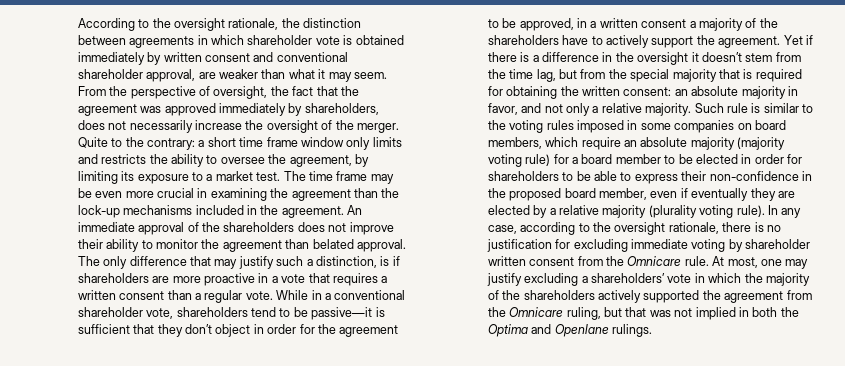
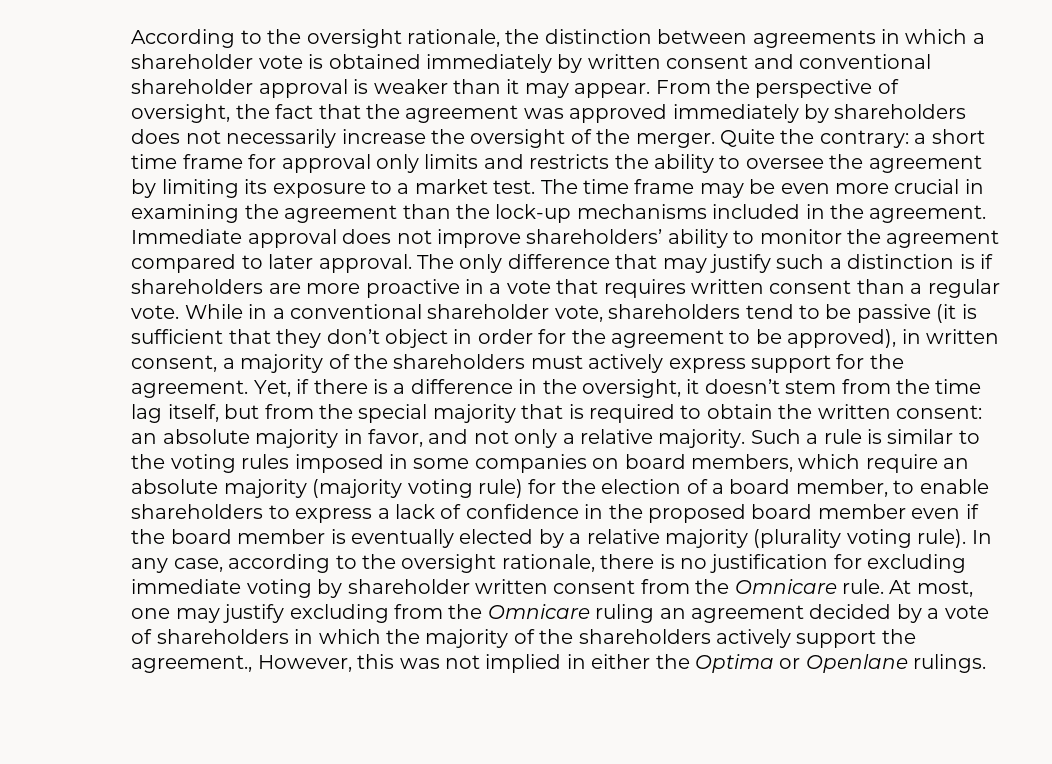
- According to the oversight rationale, the distinction between agreements in which shareholder vote is obtained immediately by written consent and conventional shareholder approval, are weaker than what it may seem.
+ According to the oversight rationale, the distinction between agreements in which a shareholder vote is obtained immediately by written consent and conventional shareholder approval is weaker than it may appear.
- From the perspective of oversight, the fact that the agreement was approved immediately by shareholders, does not necessarily increase the oversight of the merger.
+ From the perspective of oversight, the fact that the agreement was approved immediately by shareholders does not necessarily increase the oversight of the merger.
- Quite to the contrary: a short time frame window only limits and restricts the ability to oversee the agreement, by limiting its exposure to a market test.
+ Quite the contrary: a short time frame for approval only limits and restricts the ability to oversee the agreement by limiting its exposure to a market test.
- An immediate approval of the shareholders does not improve their ability to monitor the agreement than belated approval.
+ Immediate approval does not improve shareholders’ ability to monitor the agreement compared to later approval.
- The only difference that may justify such a distinction, is if shareholders are more proactive in a vote that requires a written consent than a regular vote.
+ The only difference that may justify such a distinction is if shareholders are more proactive in a vote that requires written consent than a regular vote.
- While in a conventional shareholder vote, shareholders tend to be passive—it is sufficient that they don’t object in order for the agreement to be approved, in a written consent a majority of the shareholders have to actively support the agreement. Yet if there is a difference in the oversight it doesn’t stem from the time lag, but from the special majority that is required for obtaining the written consent:
+ While in a conventional shareholder vote, shareholders tend to be passive (it is sufficient that they don’t object in order for the agreement to be approved), in written consent, a majority of the shareholders must actively express support for the agreement. Yet, if there is a difference in the oversight, it doesn’t stem from the time lag itself, but from the special majority that is required to obtain the written consent:
- Such rule is similar to the voting rules imposed in some companies on board members, which require an absolute majority (majority voting rule) for a board member to be elected in order for shareholders to be able to express their non-confidence in the proposed board member, even if eventually they are elected by a relative majority (plurality voting rule).
+ Such a rule is similar to the voting rules imposed in some companies on board members, which require an absolute majority (majority voting rule) for the election of a board member, to enable shareholders to express a lack of confidence in the proposed board member even if the board member is eventually elected by a relative majority (plurality voting rule).
- At most, one may justify excluding a shareholders’ vote in which the majority of the shareholders actively supported the agreement from the Omnicare ruling, but that was not implied in both the Optima and Openlane rulings.
+ At most, one may justify excluding from the Omnicare ruling an agreement decided by a vote of shareholders in which the majority of the shareholders actively support the agreement., However, this was not implied in either the Optima or Openlane rulings.

